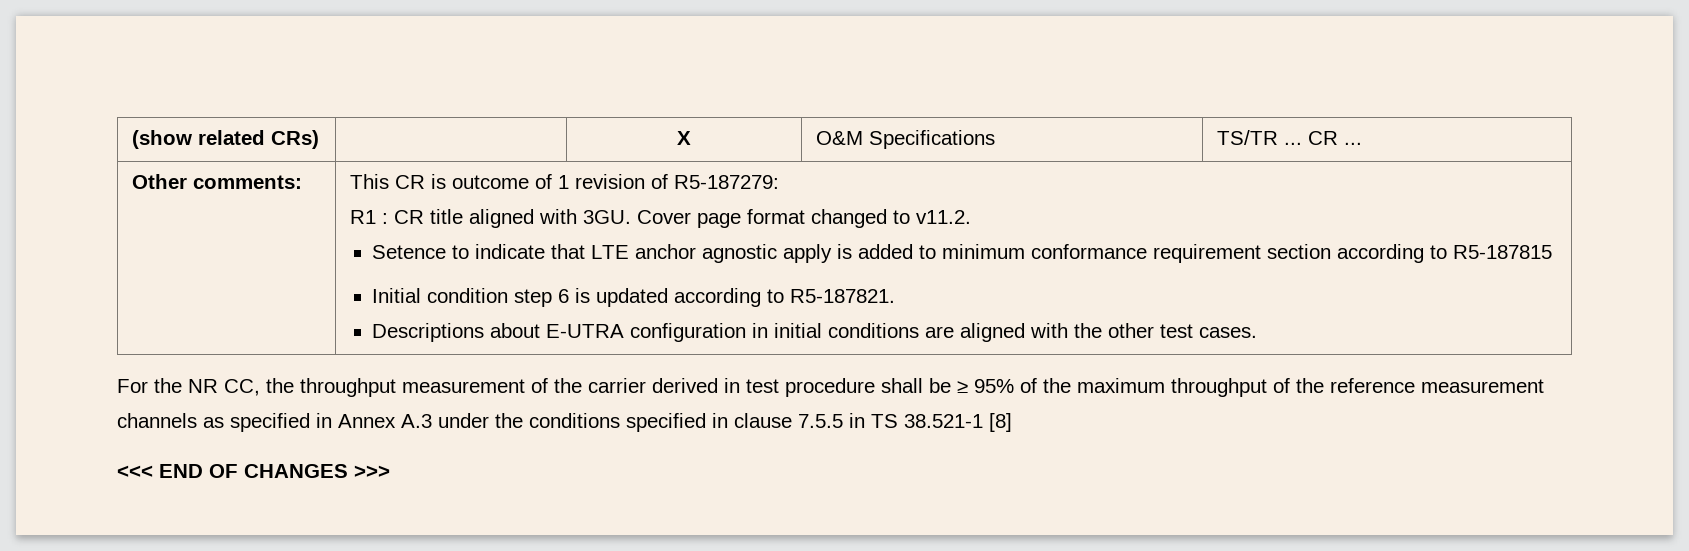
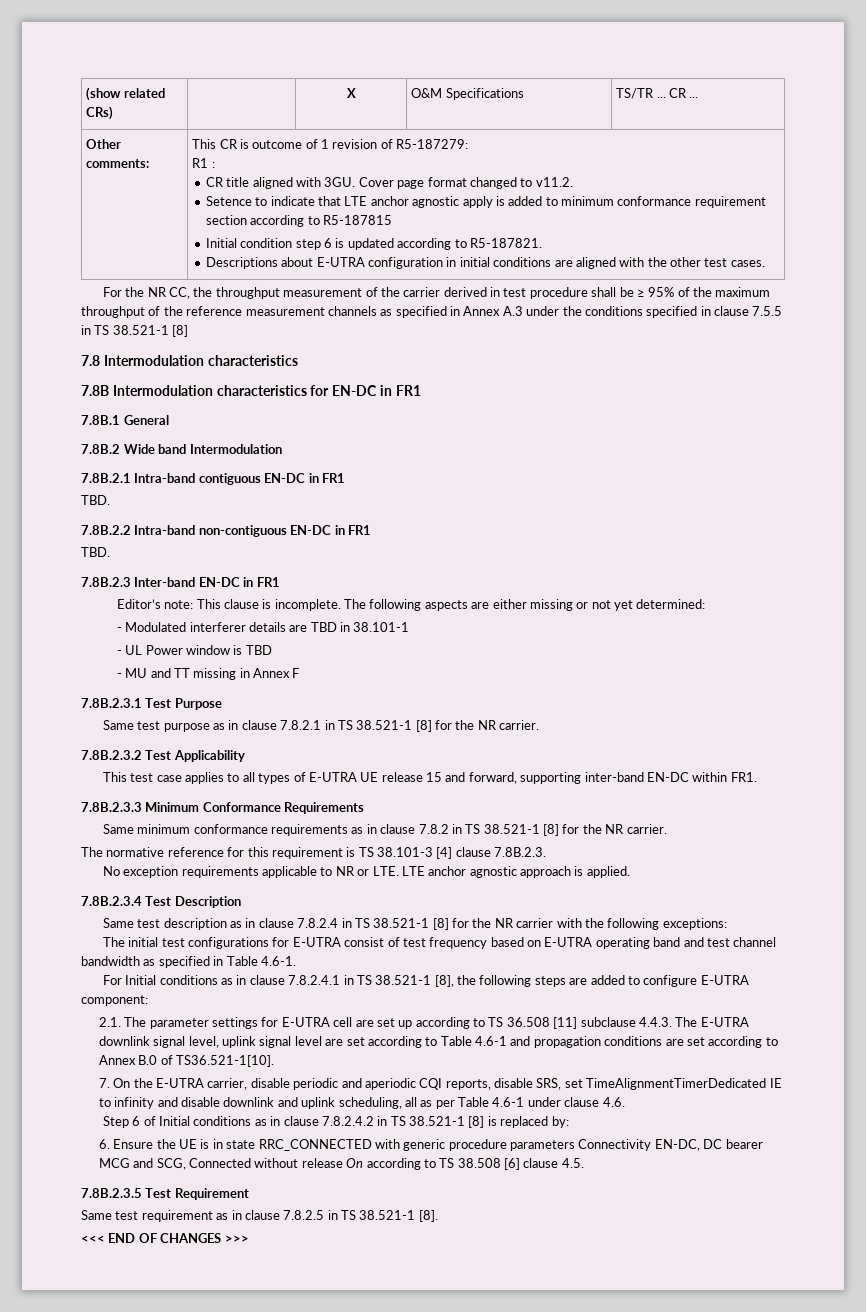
- R1 : CR title aligned with 3GU.
+ R1 :
+ CR title aligned with 3GU.
+ 7.8 Intermodulation characteristics
+ 7.8B Intermodulation characteristics for EN-DC in FR1
+ 7.8B.1 General
+ 7.8B.2 Wide band Intermodulation
+ 7.8B.2.1 Intra-band contiguous EN-DC in FR1
+ TBD.
+ 7.8B.2.2 Intra-band non-contiguous EN-DC in FR1
+ TBD.
+ 7.8B.2.3 Inter-band EN-DC in FR1
+ Editor’s note: This clause is incomplete. The following aspects are either missing or not yet determined:
+ - Modulated interferer details are TBD in 38.101-1
+ - UL Power window is TBD
+ - MU and TT missing in Annex F
+ 7.8B.2.3.1 Test Purpose
+ Same test purpose as in clause 7.8.2.1 in TS 38.521-1 [8] for the NR carrier.
+ 7.8B.2.3.2 Test Applicability
+ This test case applies to all types of E-UTRA UE release 15 and forward, supporting inter-band EN-DC within FR1.
+ 7.8B.2.3.3 Minimum Conformance Requirements
+ Same minimum conformance requirements as in clause 7.8.2 in TS 38.521-1 [8] for the NR carrier.
+ The normative reference for this requirement is TS 38.101-3 [4] clause 7.8B.2.3.
+ No exception requirements applicable to NR or LTE. LTE anchor agnostic approach is applied.
+ 7.8B.2.3.4 Test Description
+ Same test description as in clause 7.8.2.4 in TS 38.521-1 [8] for the NR carrier with the following exceptions:
+ The initial test configurations for E-UTRA consist of test frequency based on E-UTRA operating band and test channel bandwidth as specified in Table 4.6-1.
+ For Initial conditions as in clause 7.8.2.4.1 in TS 38.521-1 [8], the following steps are added to configure E-UTRA component:
+ 2.1. The parameter settings for E-UTRA cell are set up according to TS 36.508 [11] subclause 4.4.3. The E-UTRA downlink signal level, uplink signal level are set according to Table 4.6-1 and propagation conditions are set according to Annex B.0 of TS36.521-1[10].
+ 7. On the E-UTRA carrier, disable periodic and aperiodic CQI reports, disable SRS, set TimeAlignmentTimerDedicated IE to infinity and disable downlink and uplink scheduling, all as per Table 4.6-1 under clause 4.6.
+ Step 6 of Initial conditions as in clause 7.8.2.4.2 in TS 38.521-1 [8] is replaced by:
+ 6. Ensure the UE is in state RRC_CONNECTED with generic procedure parameters Connectivity EN-DC, DC bearer MCG and SCG, Connected without release On according to TS 38.508 [6] clause 4.5.
+ 7.8B.2.3.5 Test Requirement
+ Same test requirement as in clause 7.8.2.5 in TS 38.521-1 [8].

